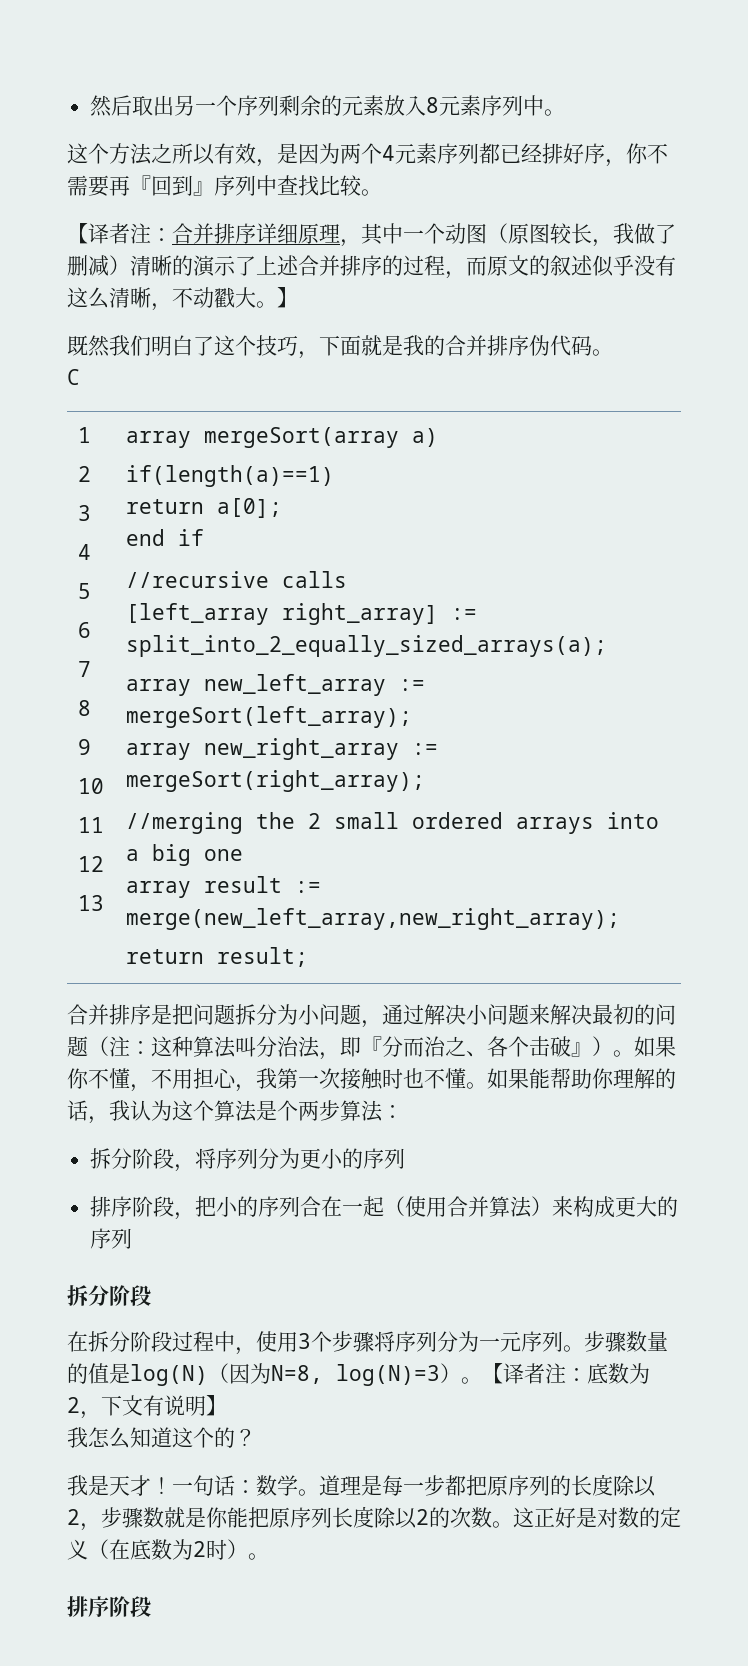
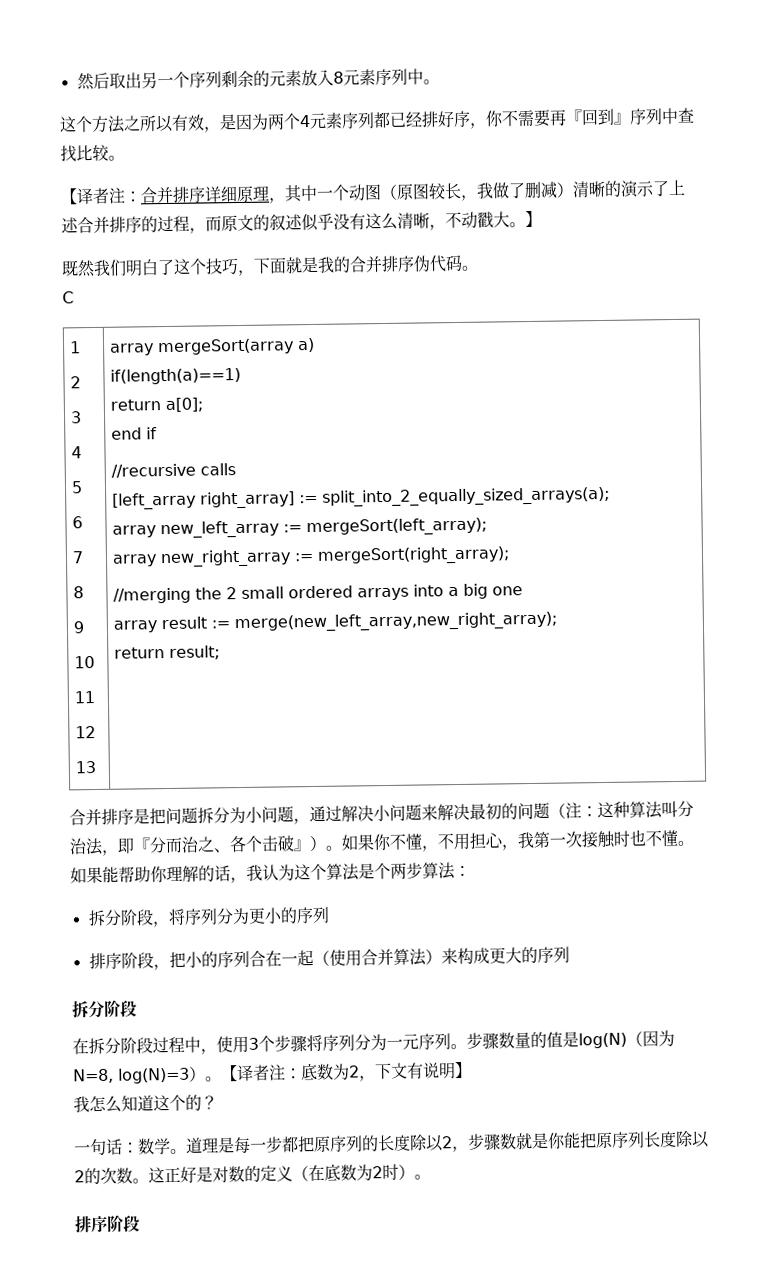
- 我是天才！

